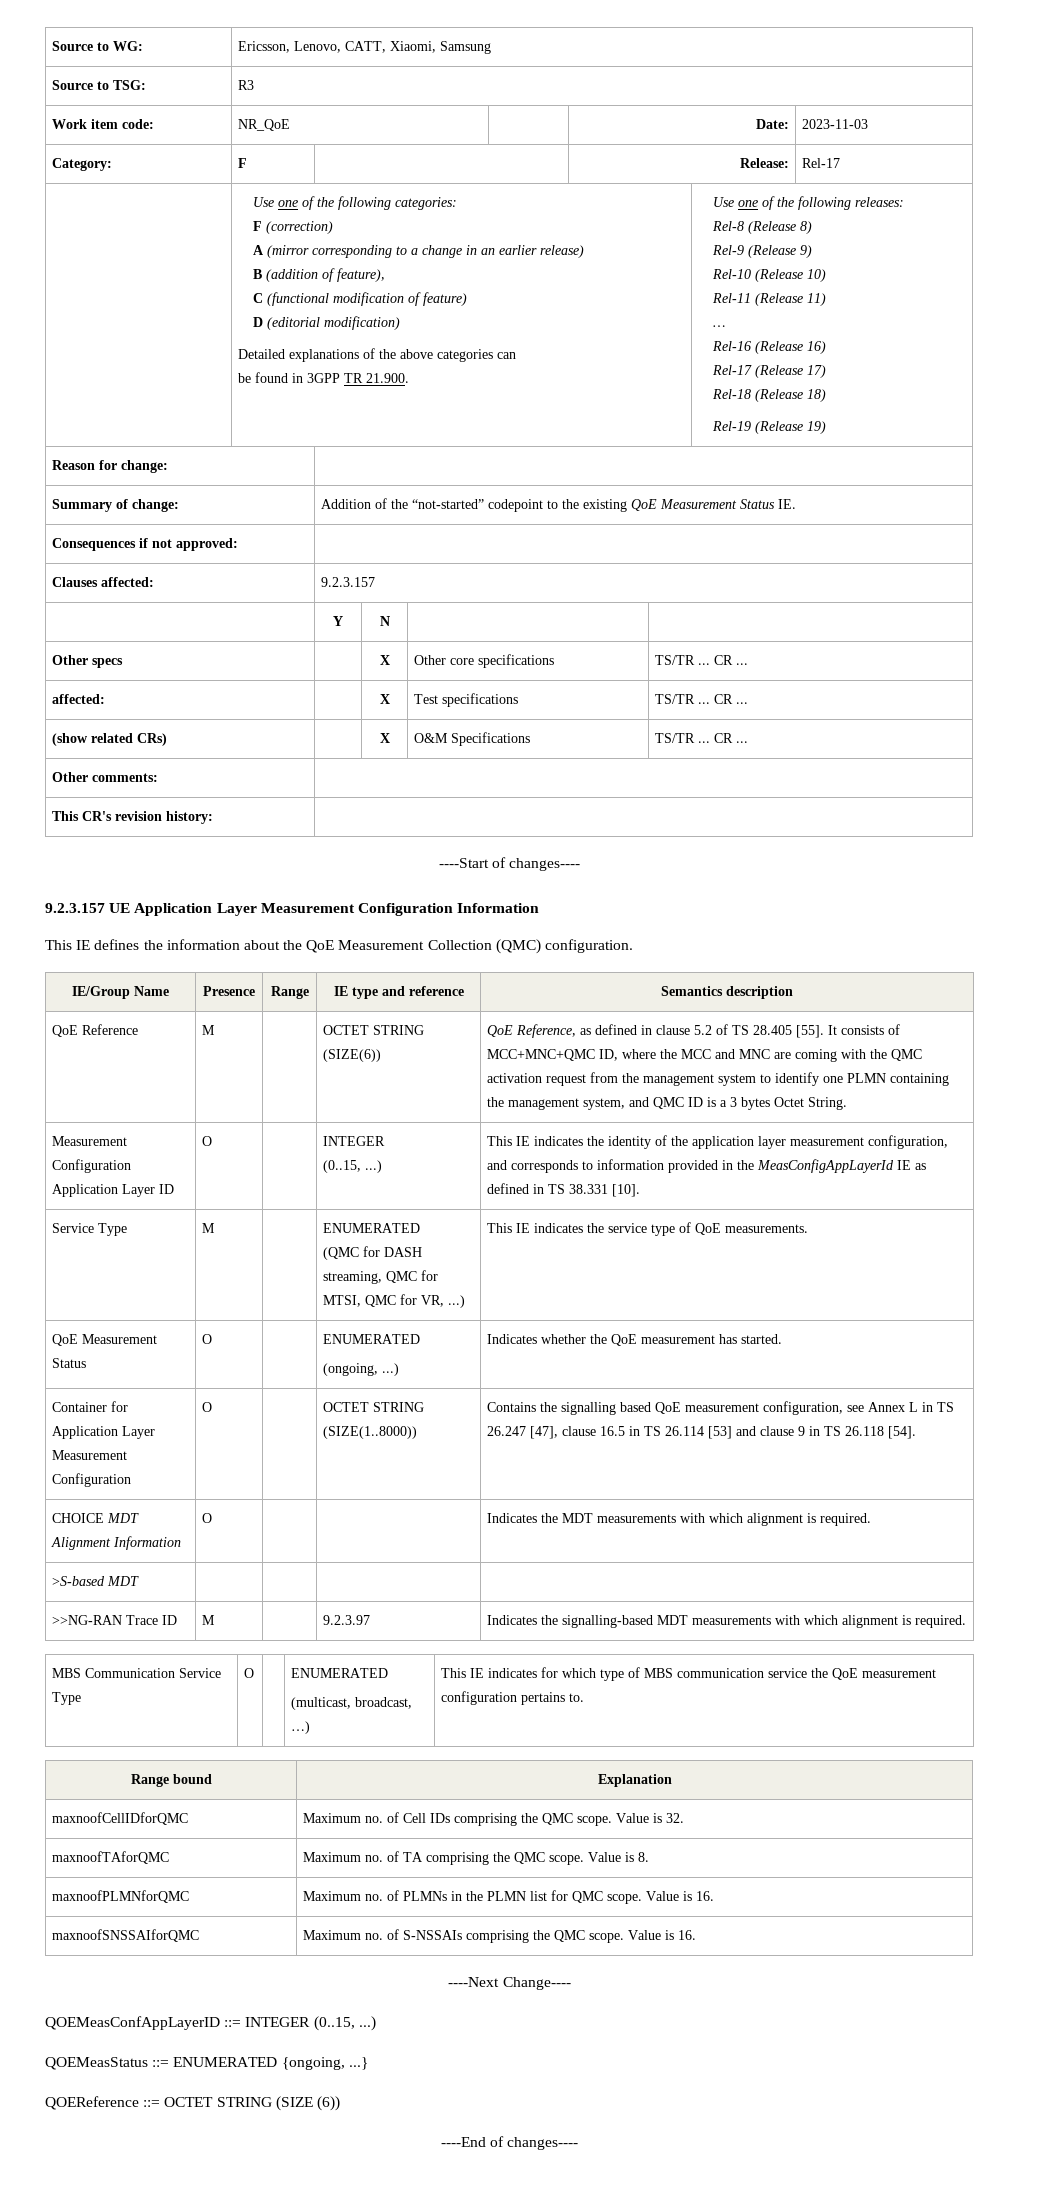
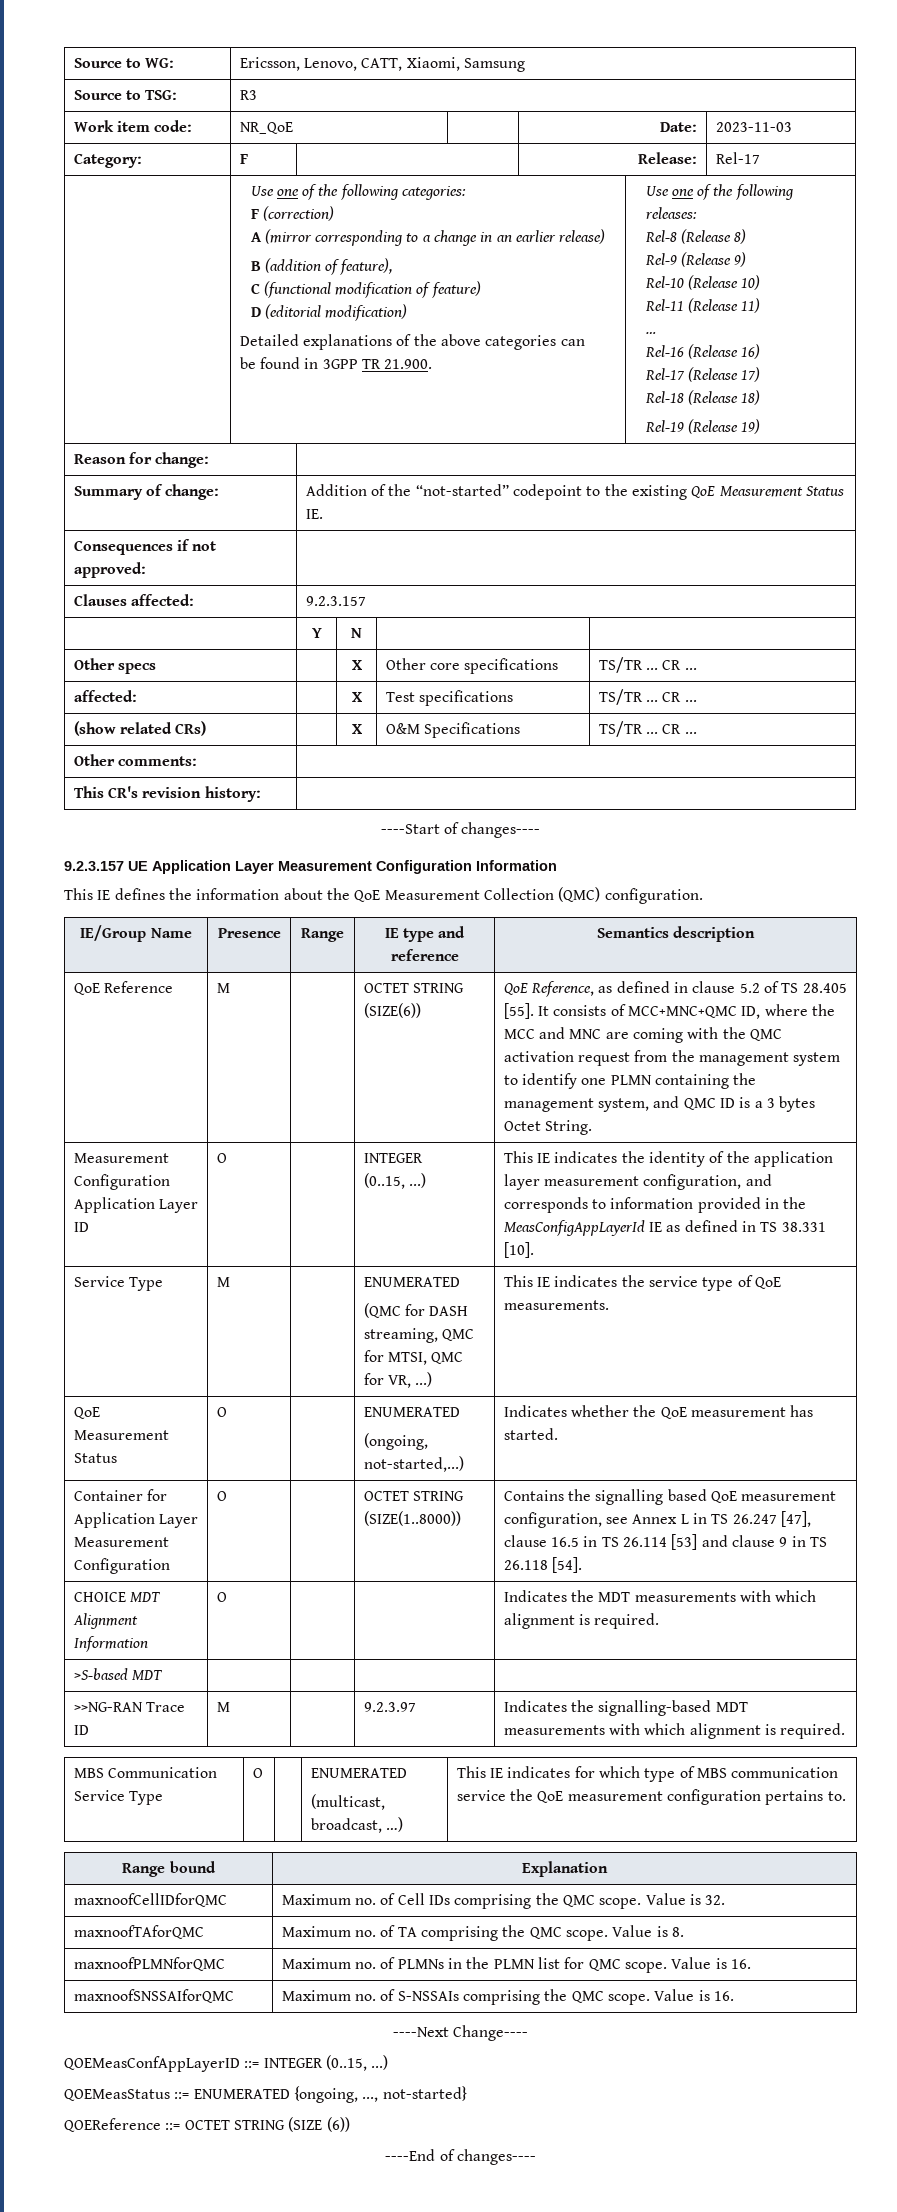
  QoE Measurement Status | O | | ENUMERATED
- (ongoing, ...) | Indicates whether the QoE measurement has started.
+ (ongoing, not-started,...) | Indicates whether the QoE measurement has started.
- QOEMeasStatus ::= ENUMERATED {ongoing, ...}
+ QOEMeasStatus ::= ENUMERATED {ongoing, ..., not-started}

